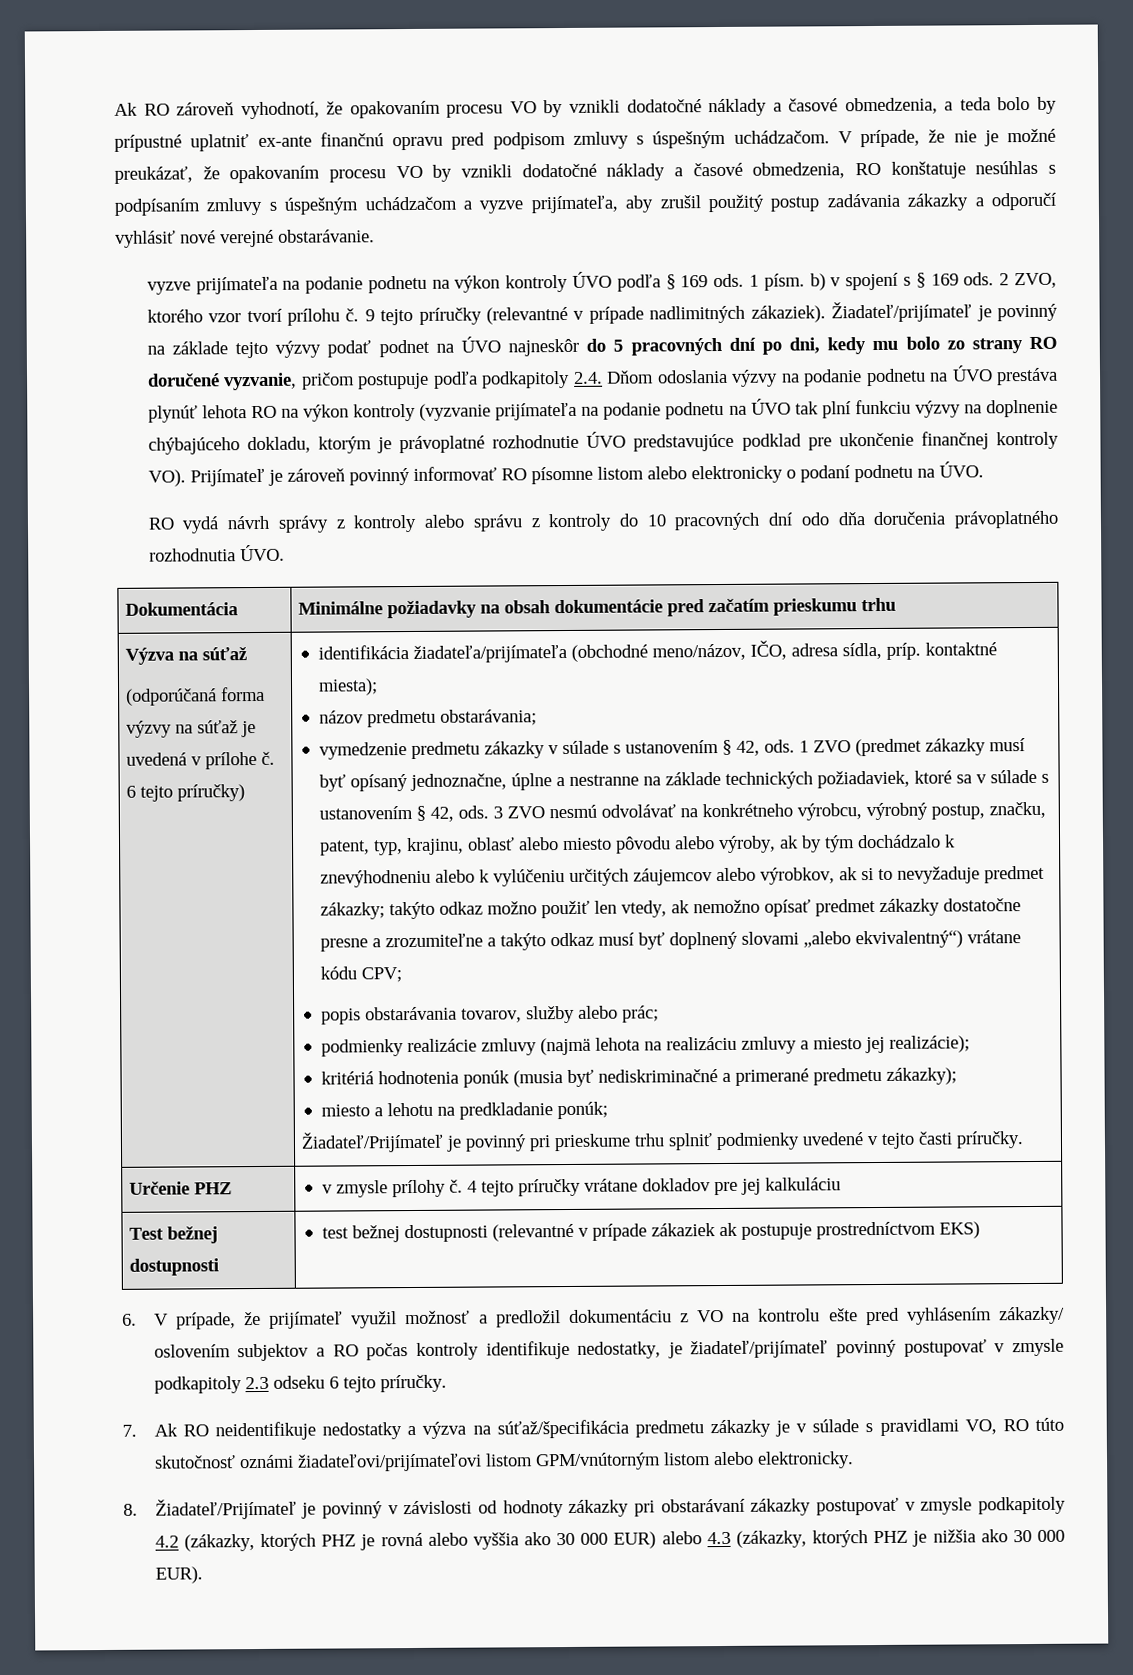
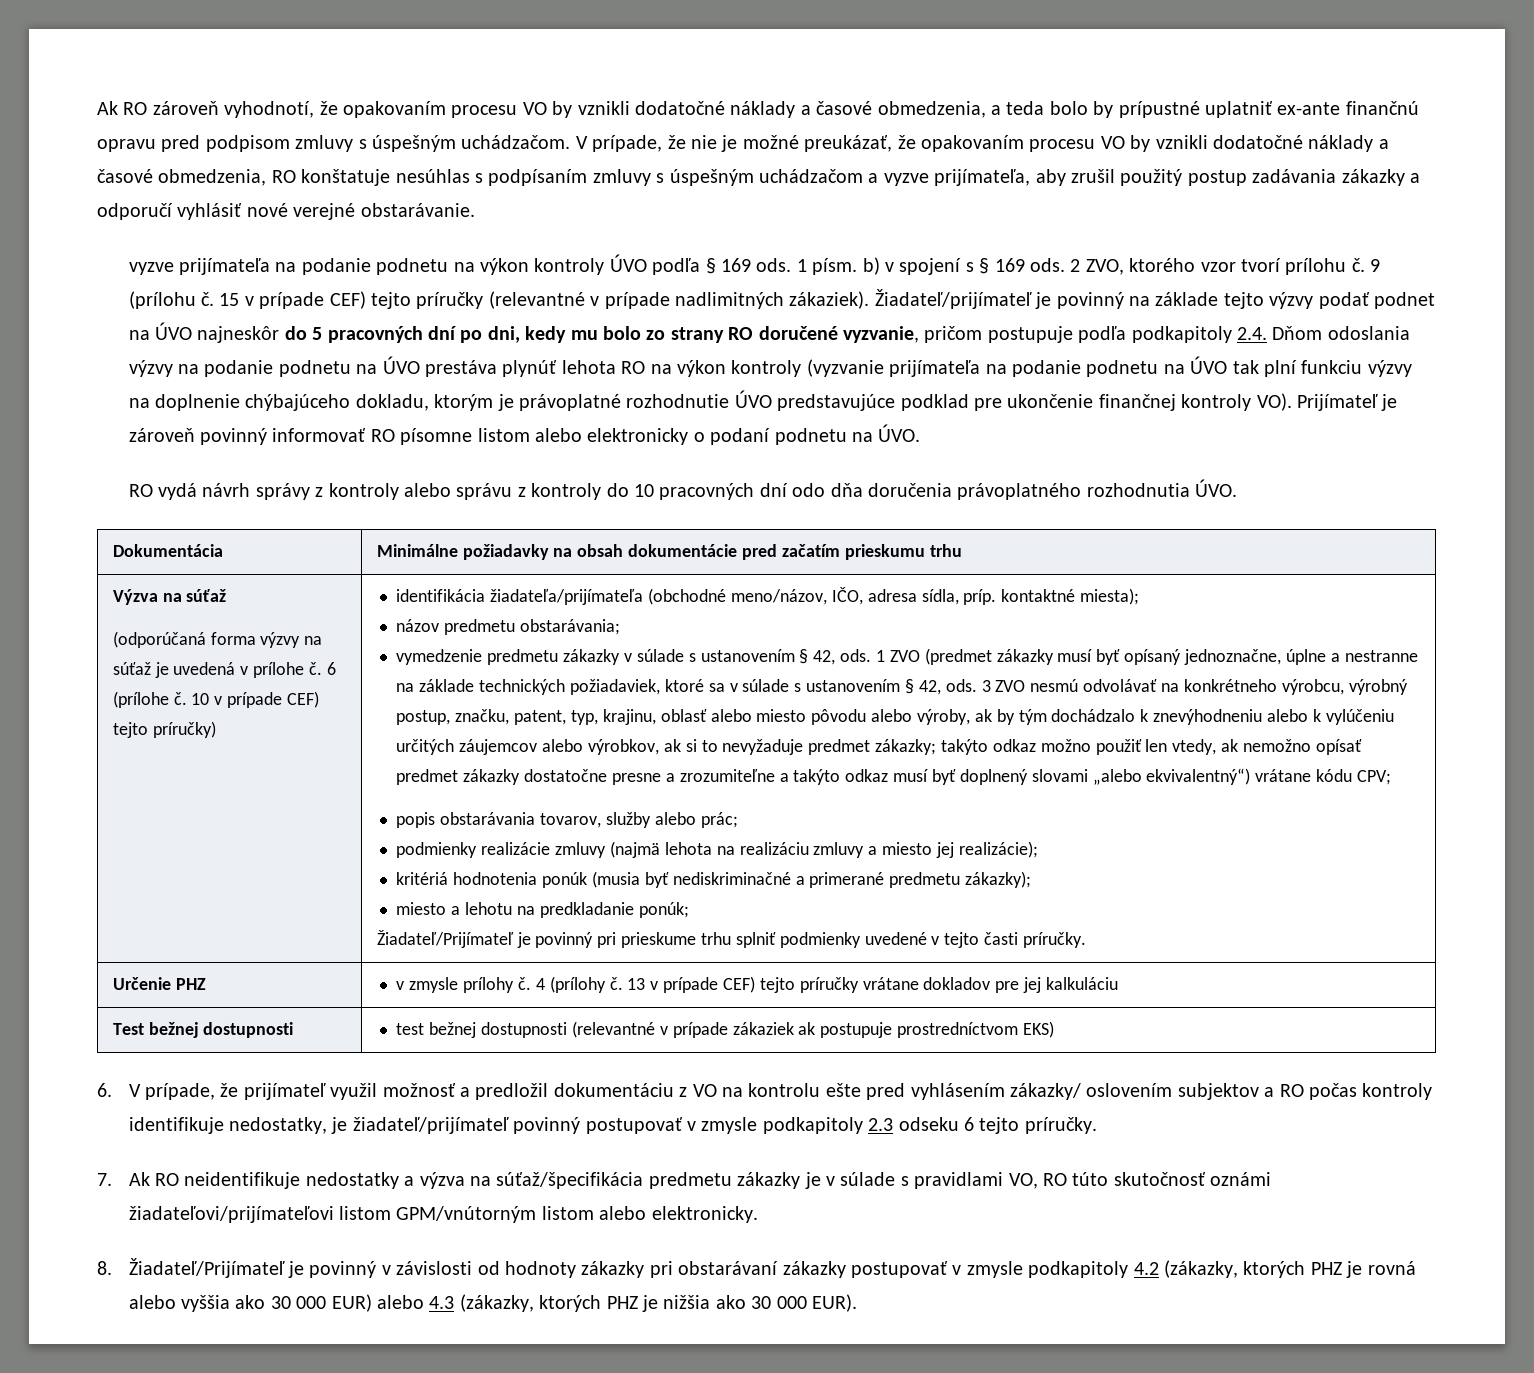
- 9 tejto príručky (relevantné v prípade nadlimitných zákaziek).
+ 9 (prílohu č. 15 v prípade CEF) tejto príručky (relevantné v prípade nadlimitných zákaziek).
- 6 tejto príručky)
+ 6 (prílohe č. 10 v prípade CEF) tejto príručky)
- Určenie PHZ | v zmysle prílohy č. 4 tejto príručky vrátane dokladov pre jej kalkuláciu
+ Určenie PHZ | v zmysle prílohy č. 4 (prílohy č. 13 v prípade CEF) tejto príručky vrátane dokladov pre jej kalkuláciu

